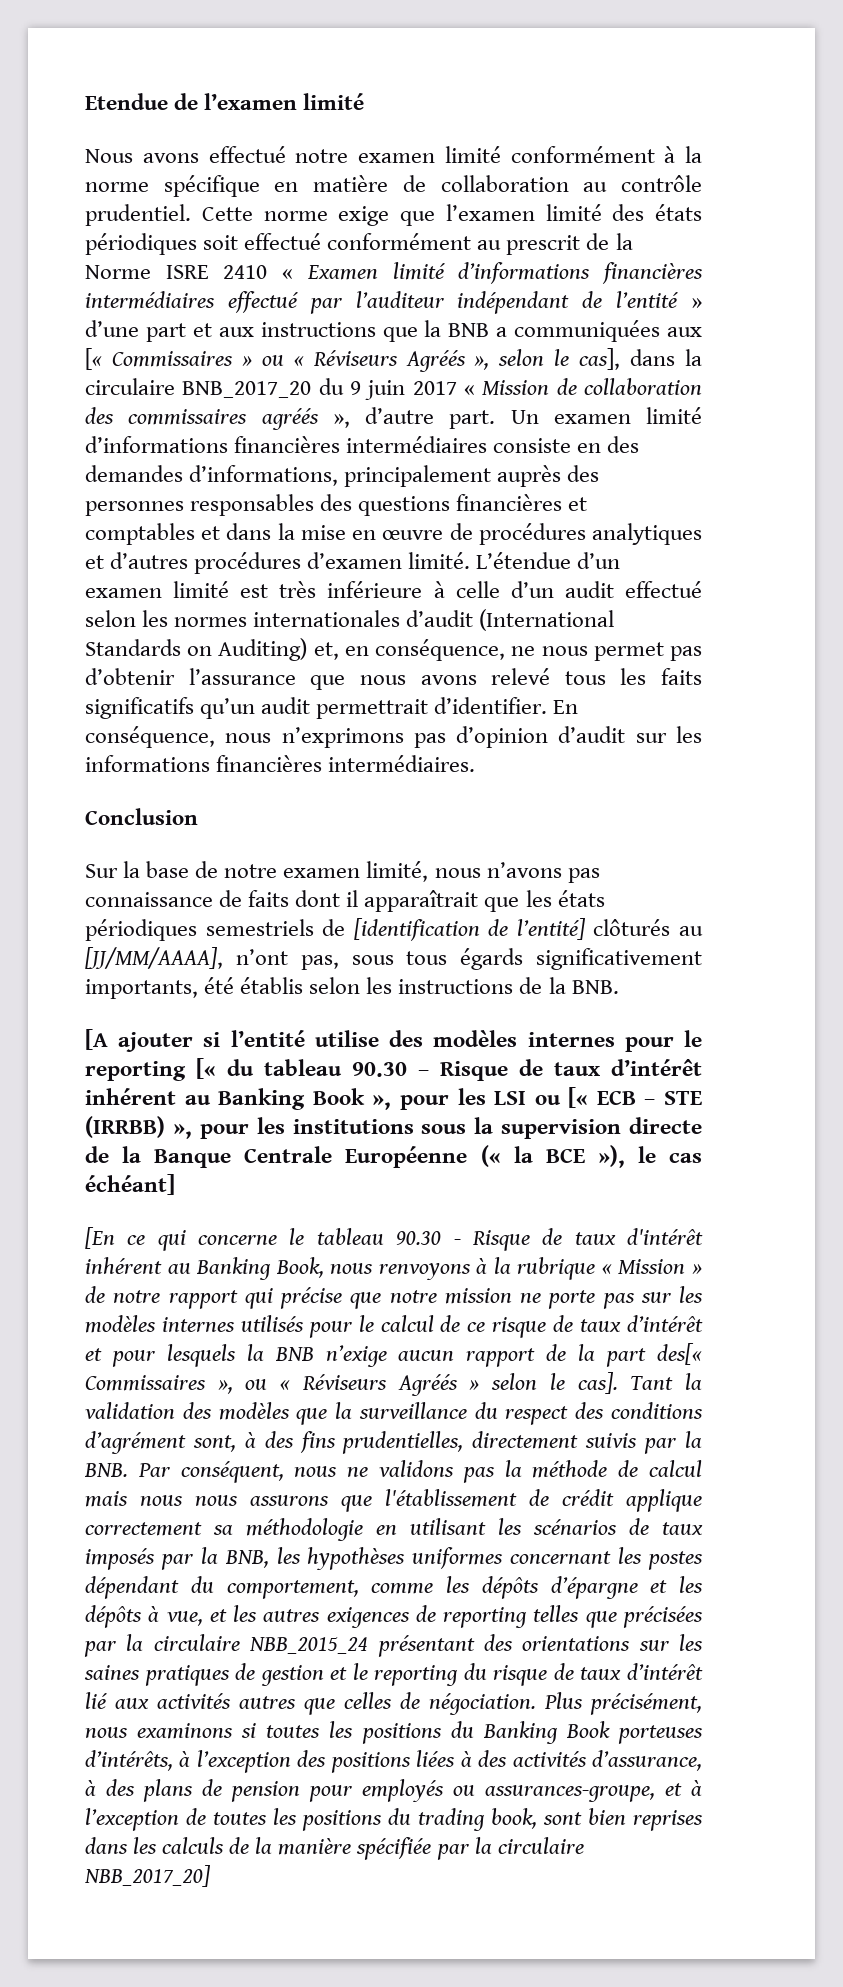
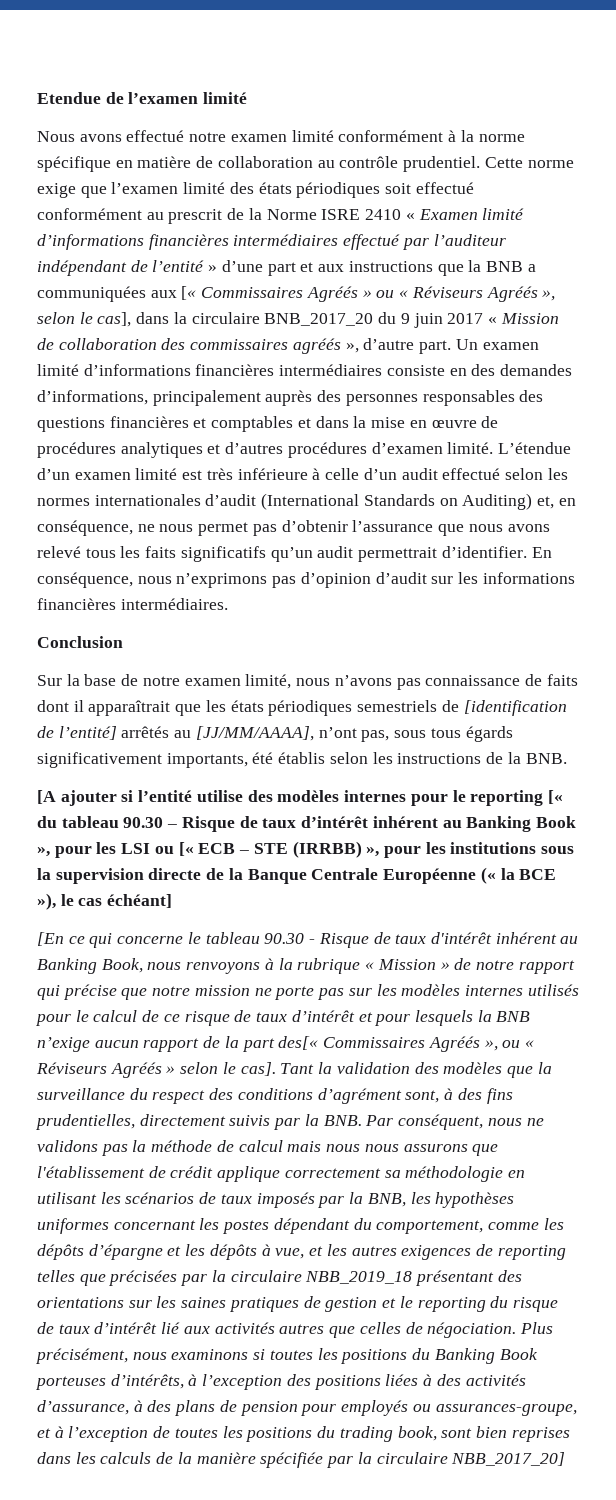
- Cette norme exige que l’examen limité des états périodiques soit effectué conformément au prescrit de la Norme ISRE 2410 « Examen limité d’informations financières intermédiaires effectué par l’auditeur indépendant de l’entité » d’une part et aux instructions que la BNB a communiquées aux [« Commissaires » ou « Réviseurs Agréés », selon le cas], dans la circulaire BNB_2017_20 du 9 juin 2017 « Mission de collaboration des commissaires agréés », d’autre part.
+ Cette norme exige que l’examen limité des états périodiques soit effectué conformément au prescrit de la Norme ISRE 2410 « Examen limité d’informations financières intermédiaires effectué par l’auditeur indépendant de l’entité » d’une part et aux instructions que la BNB a communiquées aux [« Commissaires Agréés » ou « Réviseurs Agréés », selon le cas], dans la circulaire BNB_2017_20 du 9 juin 2017 « Mission de collaboration des commissaires agréés », d’autre part.
- Sur la base de notre examen limité, nous n’avons pas connaissance de faits dont il apparaîtrait que les états périodiques semestriels de [identification de l’entité] clôturés au [JJ/MM/AAAA], n’ont pas, sous tous égards significativement importants, été établis selon les instructions de la BNB.
+ Sur la base de notre examen limité, nous n’avons pas connaissance de faits dont il apparaîtrait que les états périodiques semestriels de [identification de l’entité] arrêtés au [JJ/MM/AAAA], n’ont pas, sous tous égards significativement importants, été établis selon les instructions de la BNB.
- [En ce qui concerne le tableau 90.30 - Risque de taux d'intérêt inhérent au Banking Book, nous renvoyons à la rubrique « Mission » de notre rapport qui précise que notre mission ne porte pas sur les modèles internes utilisés pour le calcul de ce risque de taux d’intérêt et pour lesquels la BNB n’exige aucun rapport de la part des[« Commissaires », ou « Réviseurs Agréés » selon le cas].
+ [En ce qui concerne le tableau 90.30 - Risque de taux d'intérêt inhérent au Banking Book, nous renvoyons à la rubrique « Mission » de notre rapport qui précise que notre mission ne porte pas sur les modèles internes utilisés pour le calcul de ce risque de taux d’intérêt et pour lesquels la BNB n’exige aucun rapport de la part des[« Commissaires Agréés », ou « Réviseurs Agréés » selon le cas].
- Tant la validation des modèles que la surveillance du respect des conditions d’agrément sont, à des fins prudentielles, directement suivis par la BNB. Par conséquent, nous ne validons pas la méthode de calcul mais nous nous assurons que l'établissement de crédit applique correctement sa méthodologie en utilisant les scénarios de taux imposés par la BNB, les hypothèses uniformes concernant les postes dépendant du comportement, comme les dépôts d’épargne et les dépôts à vue, et les autres exigences de reporting telles que précisées par la circulaire NBB_2015_24 présentant des orientations sur les saines pratiques de gestion et le reporting du risque de taux d’intérêt lié aux activités autres que celles de négociation.
+ Tant la validation des modèles que la surveillance du respect des conditions d’agrément sont, à des fins prudentielles, directement suivis par la BNB. Par conséquent, nous ne validons pas la méthode de calcul mais nous nous assurons que l'établissement de crédit applique correctement sa méthodologie en utilisant les scénarios de taux imposés par la BNB, les hypothèses uniformes concernant les postes dépendant du comportement, comme les dépôts d’épargne et les dépôts à vue, et les autres exigences de reporting telles que précisées par la circulaire NBB_2019_18 présentant des orientations sur les saines pratiques de gestion et le reporting du risque de taux d’intérêt lié aux activités autres que celles de négociation.

